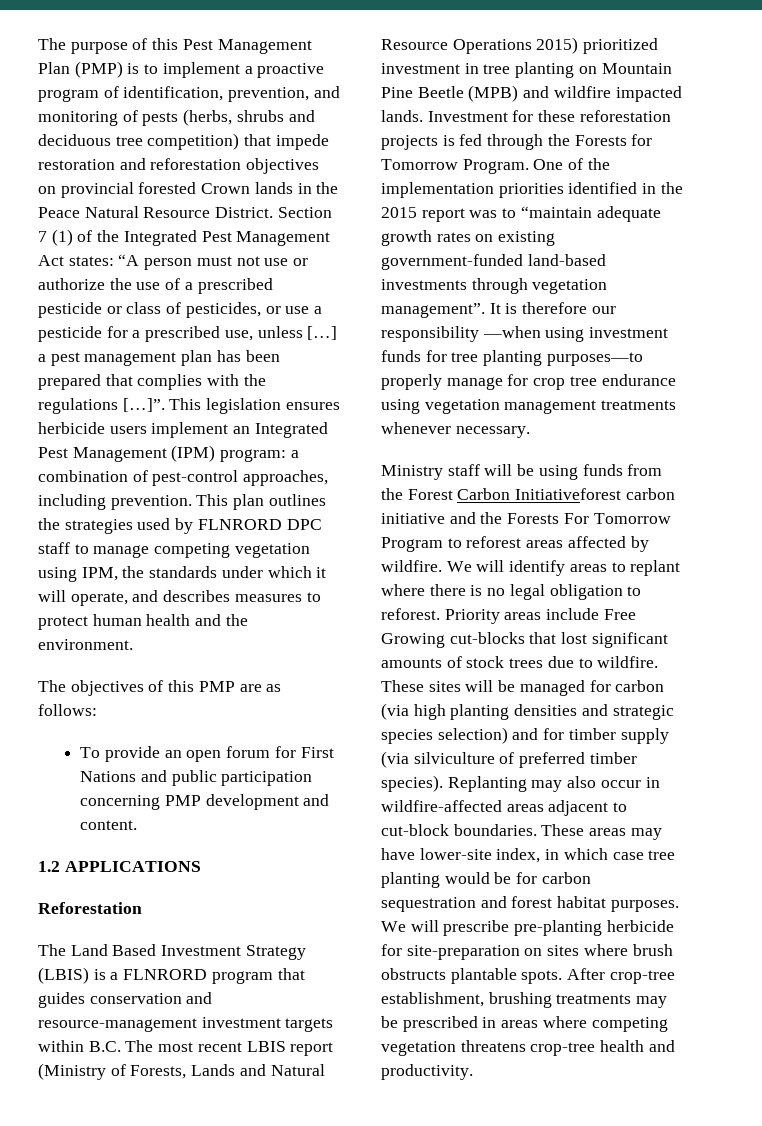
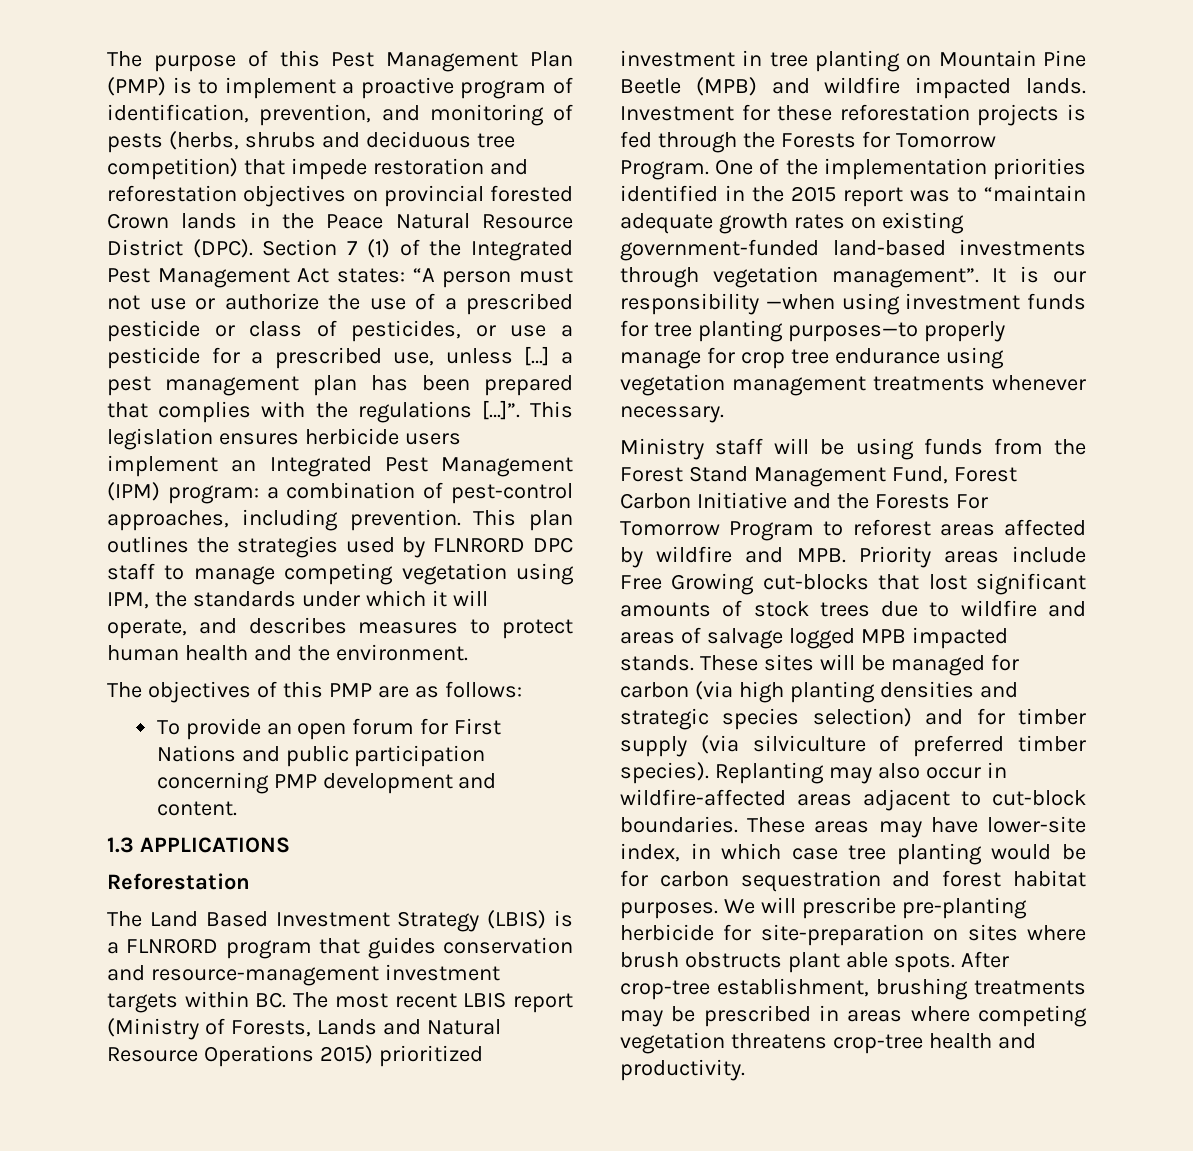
- The purpose of this Pest Management Plan (PMP) is to implement a proactive program of identification, prevention, and monitoring of pests (herbs, shrubs and deciduous tree competition) that impede restoration and reforestation objectives on provincial forested Crown lands in the Peace Natural Resource District.
+ The purpose of this Pest Management Plan (PMP) is to implement a proactive program of identification, prevention, and monitoring of pests (herbs, shrubs and deciduous tree competition) that impede restoration and reforestation objectives on provincial forested Crown lands in the Peace Natural Resource District (DPC).
- 1.2 APPLICATIONS
+ 1.3 APPLICATIONS
- The Land Based Investment Strategy (LBIS) is a FLNRORD program that guides conservation and resource-management investment targets within B.C. The most recent LBIS report (Ministry of Forests, Lands and Natural Resource Operations 2015) prioritized investment in tree planting on Mountain Pine Beetle (MPB) and wildfire impacted lands.
+ The Land Based Investment Strategy (LBIS) is a FLNRORD program that guides conservation and resource-management investment targets within BC. The most recent LBIS report (Ministry of Forests, Lands and Natural Resource Operations 2015) prioritized investment in tree planting on Mountain Pine Beetle (MPB) and wildfire impacted lands.
- It is therefore our responsibility —when using investment funds for tree planting purposes—to properly manage for crop tree endurance using vegetation management treatments whenever necessary.
+ It is our responsibility —when using investment funds for tree planting purposes—to properly manage for crop tree endurance using vegetation management treatments whenever necessary.
- Ministry staff will be using funds from the Forest Carbon Initiativeforest carbon initiative and the Forests For Tomorrow Program to reforest areas affected by wildfire. We will identify areas to replant where there is no legal obligation to reforest. Priority areas include Free Growing cut-blocks that lost significant amounts of stock trees due to wildfire.
+ Ministry staff will be using funds from the Forest Stand Management Fund, Forest Carbon Initiative and the Forests For Tomorrow Program to reforest areas affected by wildfire and MPB. Priority areas include Free Growing cut-blocks that lost significant amounts of stock trees due to wildfire and areas of salvage logged MPB impacted stands.
- We will prescribe pre-planting herbicide for site-preparation on sites where brush obstructs plantable spots.
+ We will prescribe pre-planting herbicide for site-preparation on sites where brush obstructs plant able spots.

